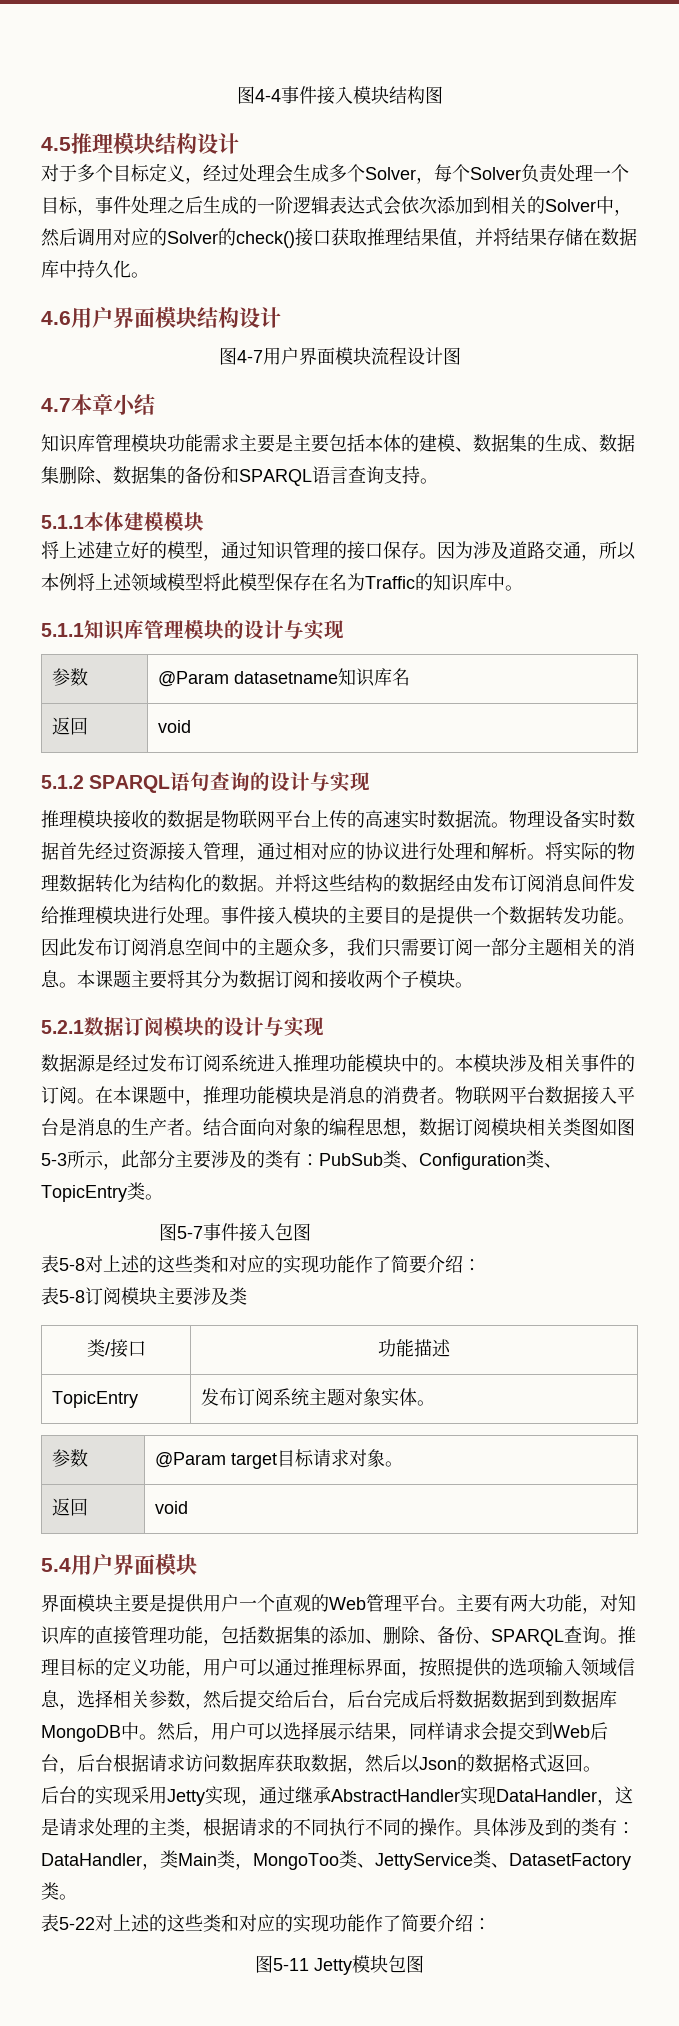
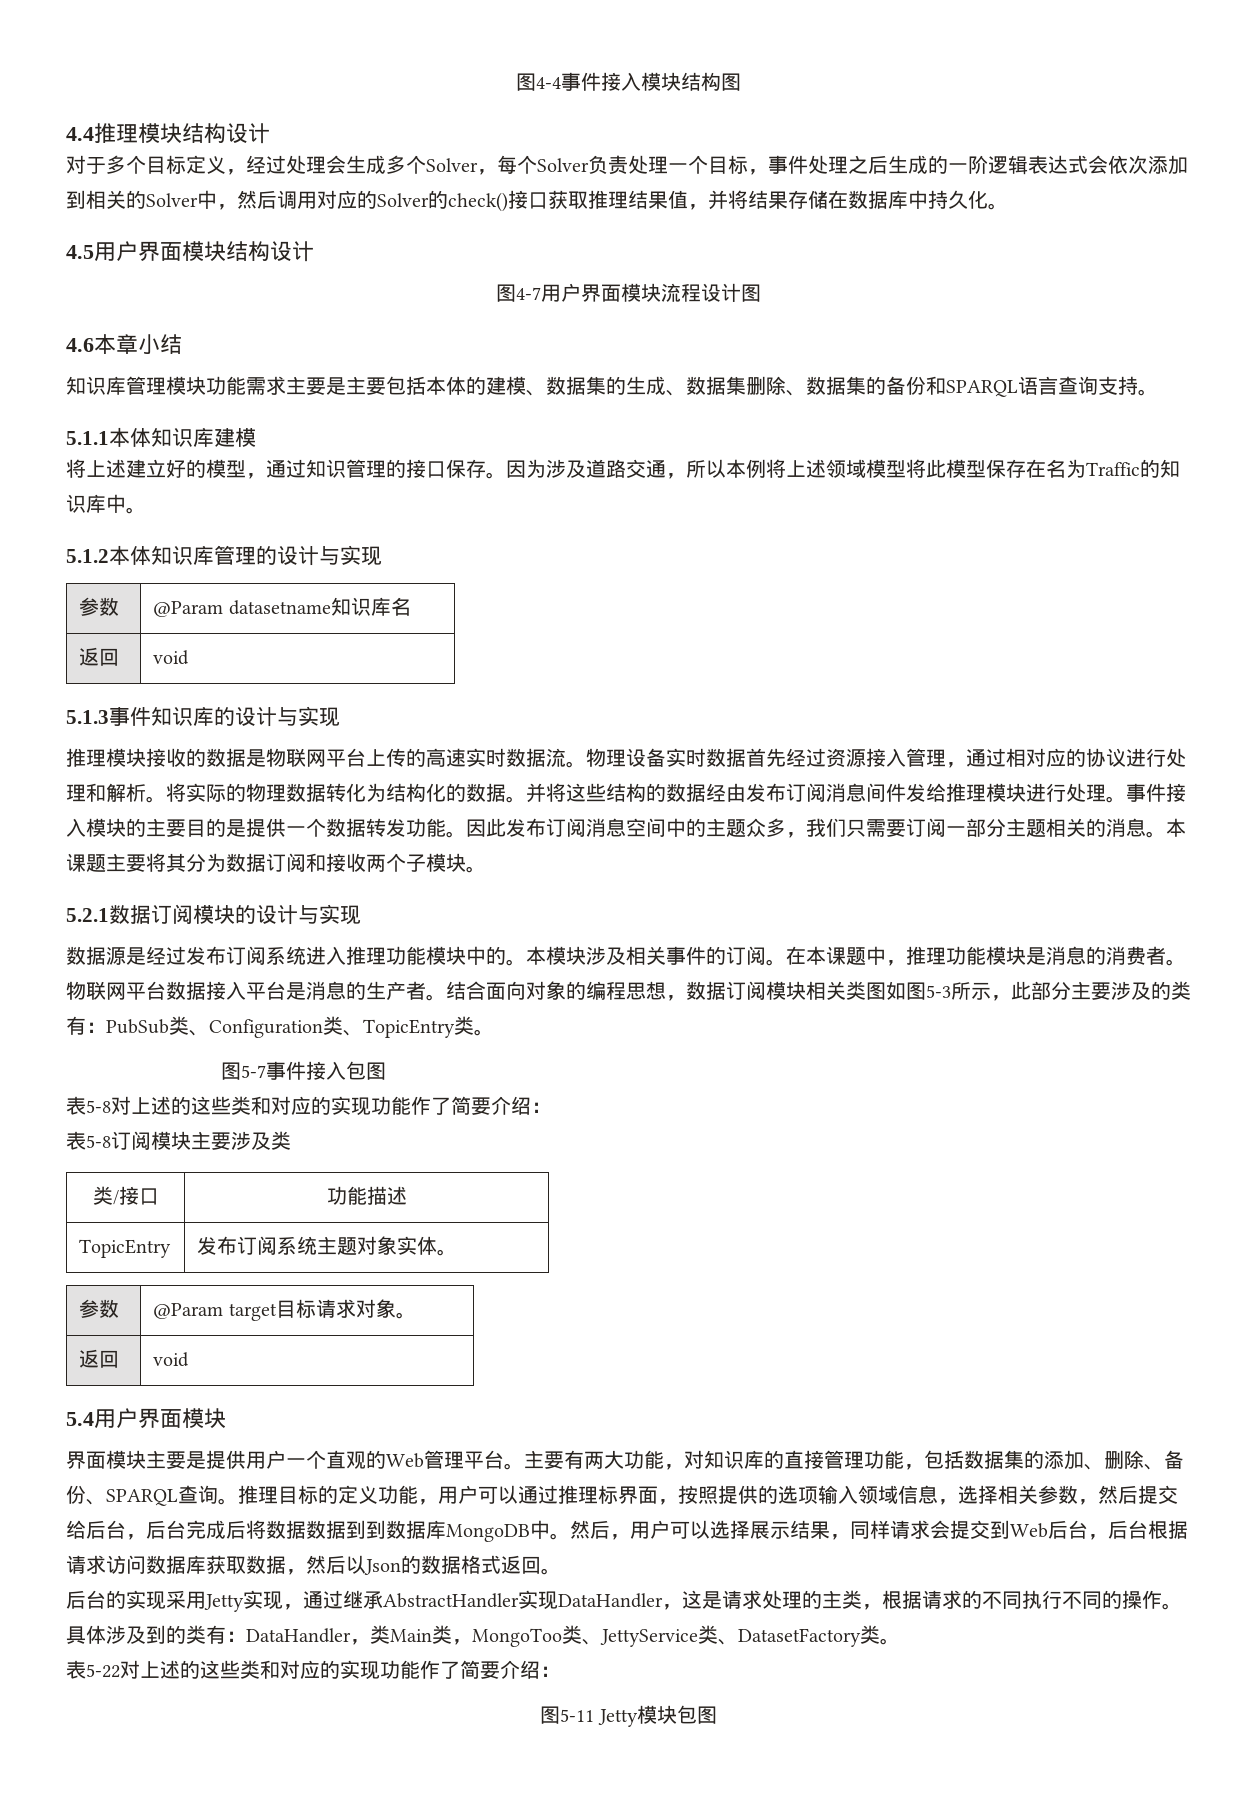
- 4.5推理模块结构设计
+ 4.4推理模块结构设计
- 4.6用户界面模块结构设计
+ 4.5用户界面模块结构设计
- 4.7本章小结
+ 4.6本章小结
- 5.1.1本体建模模块
+ 5.1.1本体知识库建模
- 5.1.1知识库管理模块的设计与实现
+ 5.1.2本体知识库管理的设计与实现
- 5.1.2 SPARQL语句查询的设计与实现
+ 5.1.3事件知识库的设计与实现

